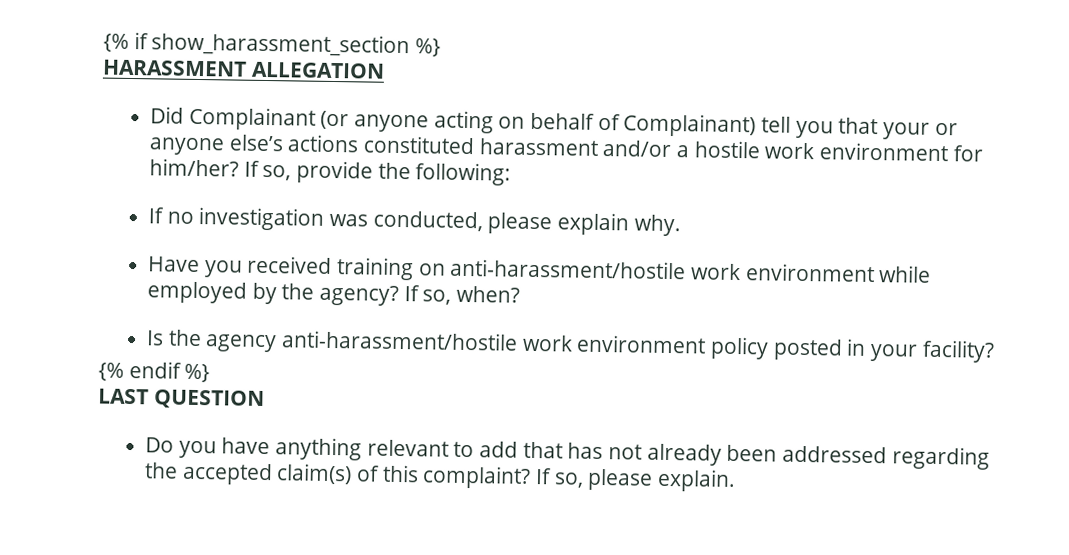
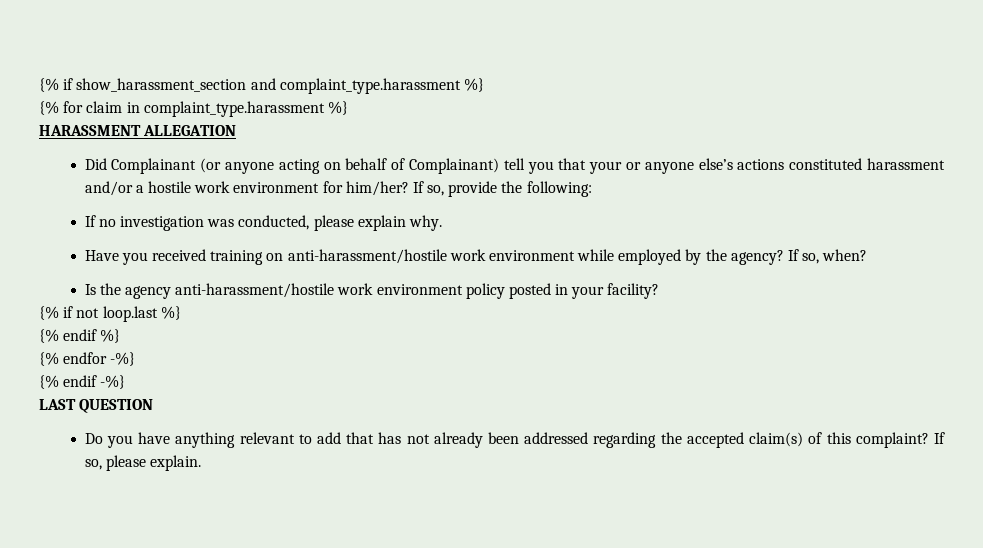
- {% if show_harassment_section %}
+ {% if show_harassment_section and complaint_type.harassment %}
+ {% for claim in complaint_type.harassment %}
+ {% if not loop.last %}
  {% endif %}
+ {% endfor -%}
+ {% endif -%}

